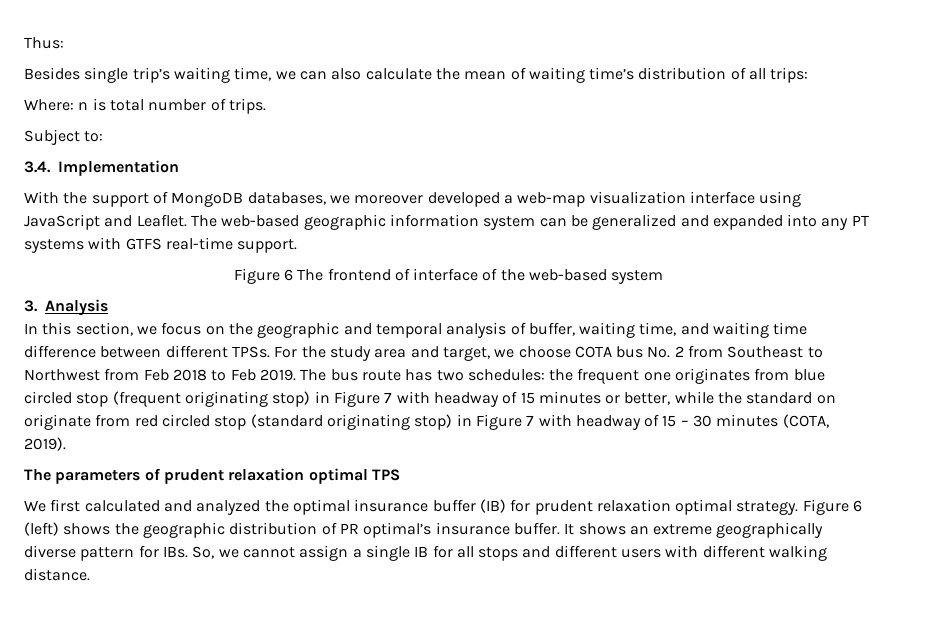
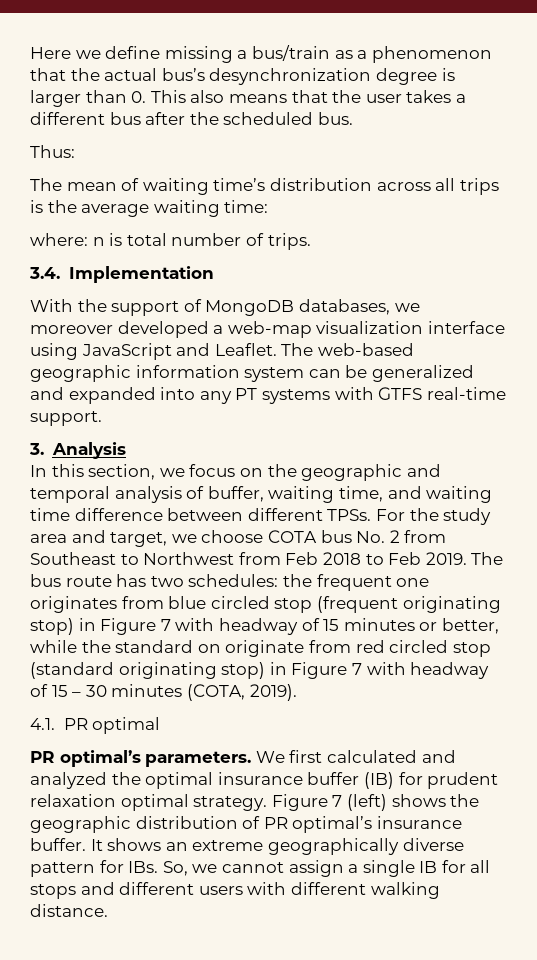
+ Here we define missing a bus/train as a phenomenon that the actual bus’s desynchronization degree is larger than 0. This also means that the user takes a different bus after the scheduled bus.
  Thus:
- Besides single trip’s waiting time, we can also calculate the mean of waiting time’s distribution of all trips:
- Where: n is total number of trips.
+ The mean of waiting time’s distribution across all trips is the average waiting time:
+ where: n is total number of trips.
- Subject to:
- Figure 6 The frontend of interface of the web-based system
- The parameters of prudent relaxation optimal TPS
- We first calculated and analyzed the optimal insurance buffer (IB) for prudent relaxation optimal strategy.
+ 4.1. PR optimal
+ PR optimal’s parameters. We first calculated and analyzed the optimal insurance buffer (IB) for prudent relaxation optimal strategy.
- Figure 6 (left) shows the geographic distribution of PR optimal’s insurance buffer.
+ Figure 7 (left) shows the geographic distribution of PR optimal’s insurance buffer.

